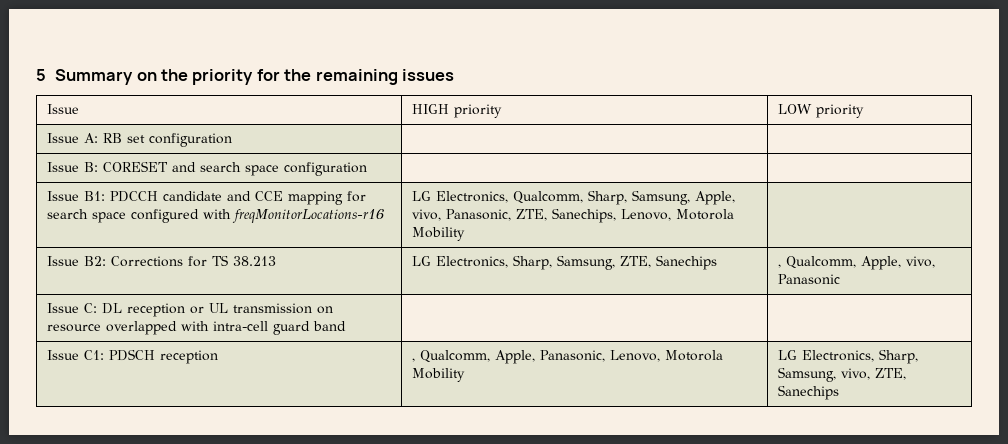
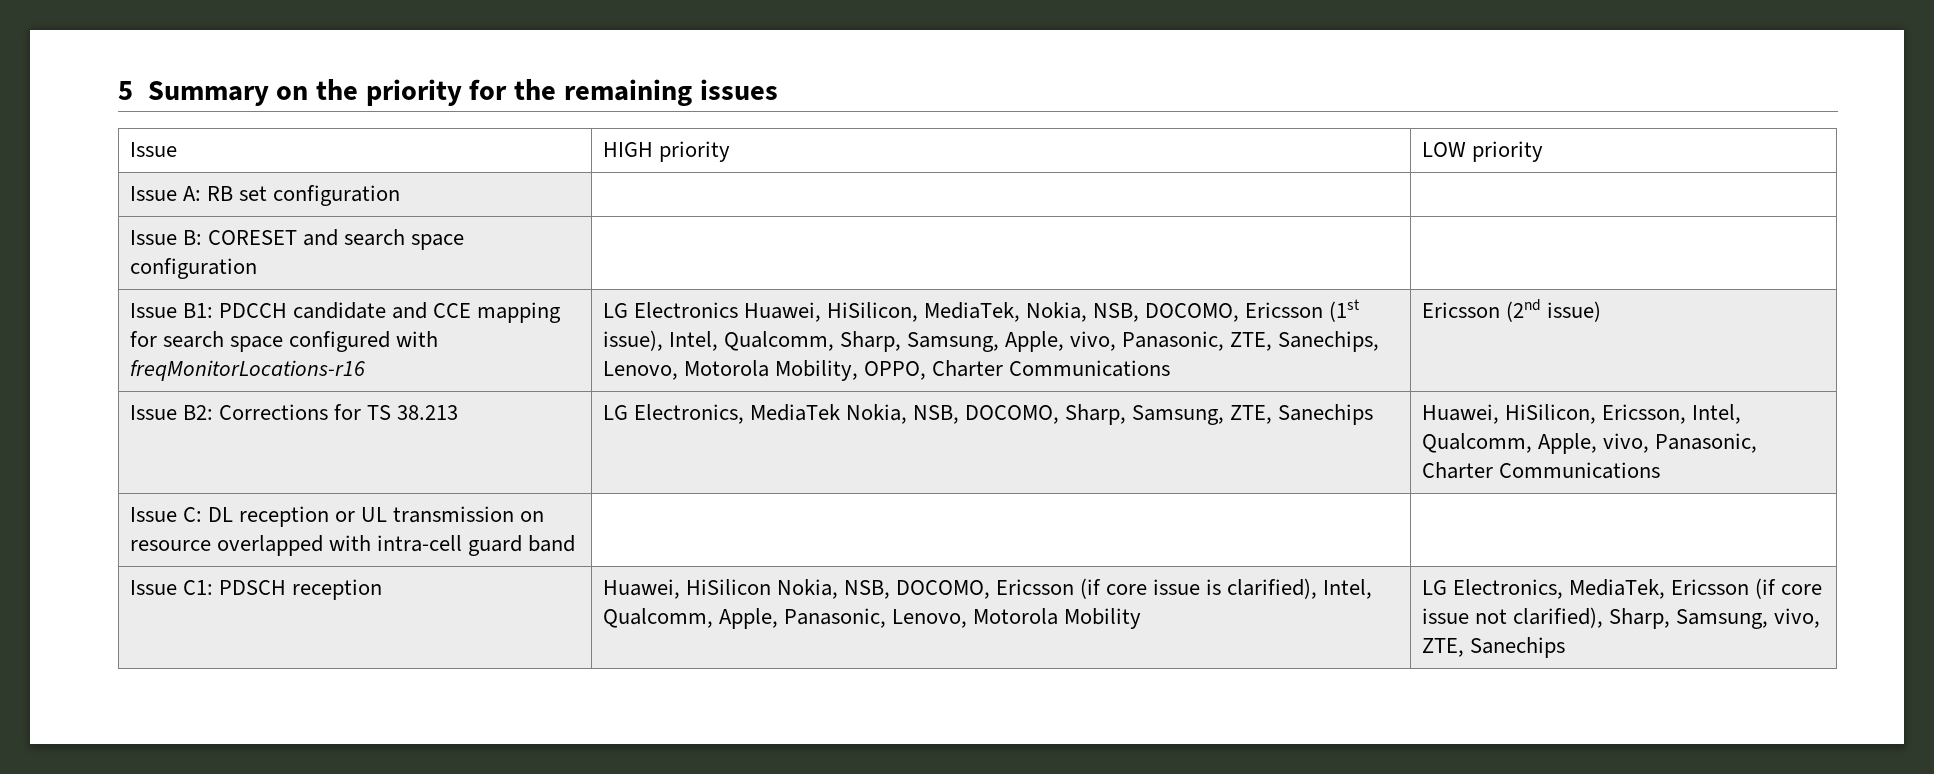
- LG Electronics, Qualcomm, Sharp, Samsung, Apple, vivo, Panasonic, ZTE, Sanechips, Lenovo, Motorola Mobility
+ LG Electronics Huawei, HiSilicon, MediaTek, Nokia, NSB, DOCOMO, Ericsson (1st issue), Intel, Qualcomm, Sharp, Samsung, Apple, vivo, Panasonic, ZTE, Sanechips, Lenovo, Motorola Mobility, OPPO, Charter Communications | Ericsson (2nd issue)
- Issue B2: Corrections for TS 38.213 | LG Electronics, Sharp, Samsung, ZTE, Sanechips | , Qualcomm, Apple, vivo, Panasonic
+ Issue B2: Corrections for TS 38.213 | LG Electronics, MediaTek Nokia, NSB, DOCOMO, Sharp, Samsung, ZTE, Sanechips | Huawei, HiSilicon, Ericsson, Intel, Qualcomm, Apple, vivo, Panasonic, Charter Communications
- Issue C1: PDSCH reception | , Qualcomm, Apple, Panasonic, Lenovo, Motorola Mobility | LG Electronics, Sharp, Samsung, vivo, ZTE, Sanechips
+ Issue C1: PDSCH reception | Huawei, HiSilicon Nokia, NSB, DOCOMO, Ericsson (if core issue is clarified), Intel, Qualcomm, Apple, Panasonic, Lenovo, Motorola Mobility | LG Electronics, MediaTek, Ericsson (if core issue not clarified), Sharp, Samsung, vivo, ZTE, Sanechips

